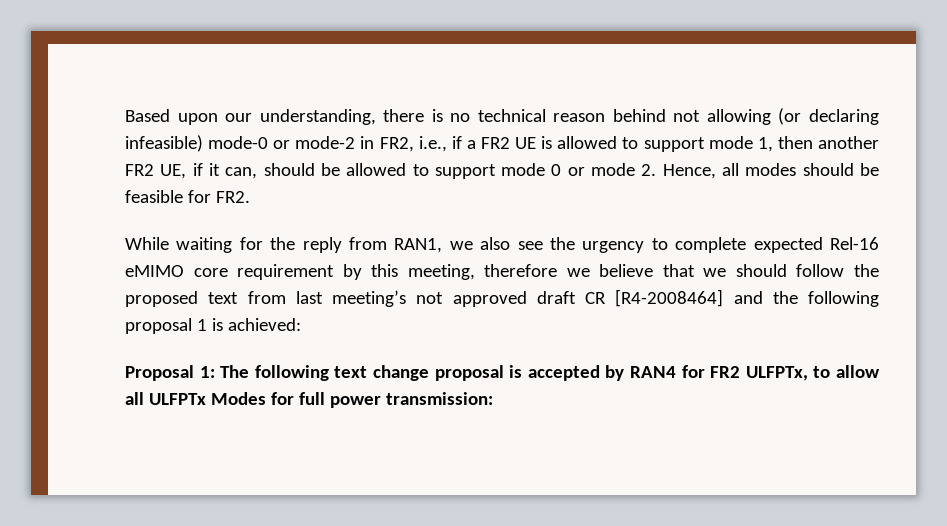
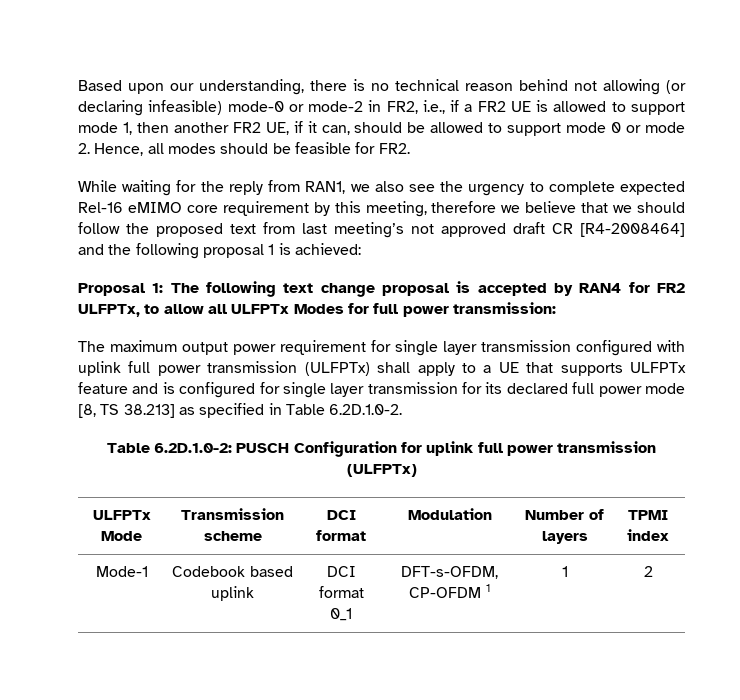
+ The maximum output power requirement for single layer transmission configured with uplink full power transmission (ULFPTx) shall apply to a UE that supports ULFPTx feature and is configured for single layer transmission for its declared full power mode [8, TS 38.213] as specified in Table 6.2D.1.0-2.
+ Table 6.2D.1.0-2: PUSCH Configuration for uplink full power transmission (ULFPTx)
+ ULFPTx Mode | Transmission scheme | DCI format | Modulation | Number of layers | TPMI index
+ Mode-1 | Codebook based uplink | DCI format 0_1 | DFT-s-OFDM, CP-OFDM 1 | 1 | 2

